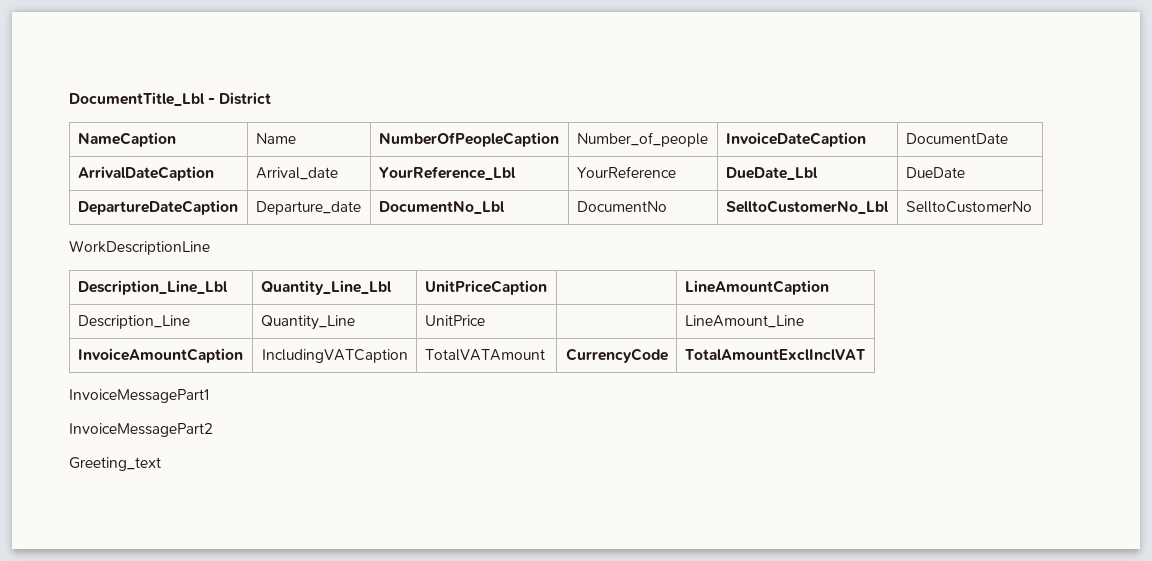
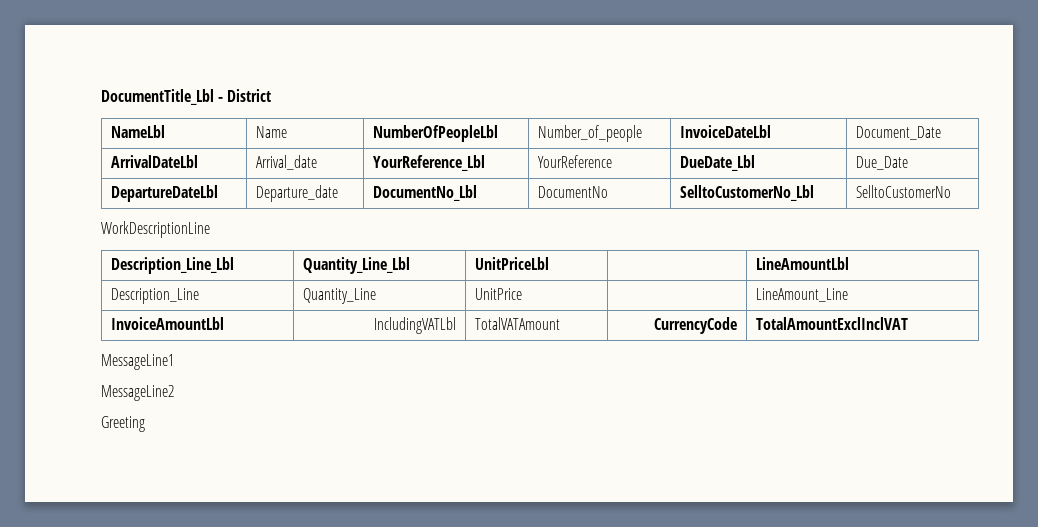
- NameCaption | Name | NumberOfPeopleCaption | Number_of_people | InvoiceDateCaption | DocumentDate
- ArrivalDateCaption | Arrival_date | YourReference_Lbl | YourReference | DueDate_Lbl | DueDate
- DepartureDateCaption | Departure_date | DocumentNo_Lbl | DocumentNo | SelltoCustomerNo_Lbl | SelltoCustomerNo
+ NameLbl | Name | NumberOfPeopleLbl | Number_of_people | InvoiceDateLbl | Document_Date
+ ArrivalDateLbl | Arrival_date | YourReference_Lbl | YourReference | DueDate_Lbl | Due_Date
+ DepartureDateLbl | Departure_date | DocumentNo_Lbl | DocumentNo | SelltoCustomerNo_Lbl | SelltoCustomerNo
- Description_Line_Lbl | Quantity_Line_Lbl | UnitPriceCaption | | LineAmountCaption
+ Description_Line_Lbl | Quantity_Line_Lbl | UnitPriceLbl | | LineAmountLbl
- InvoiceAmountCaption | IncludingVATCaption | TotalVATAmount | CurrencyCode | TotalAmountExclInclVAT
+ InvoiceAmountLbl | IncludingVATLbl | TotalVATAmount | CurrencyCode | TotalAmountExclInclVAT
- InvoiceMessagePart1
- InvoiceMessagePart2
- Greeting_text
+ MessageLine1
+ MessageLine2
+ Greeting

